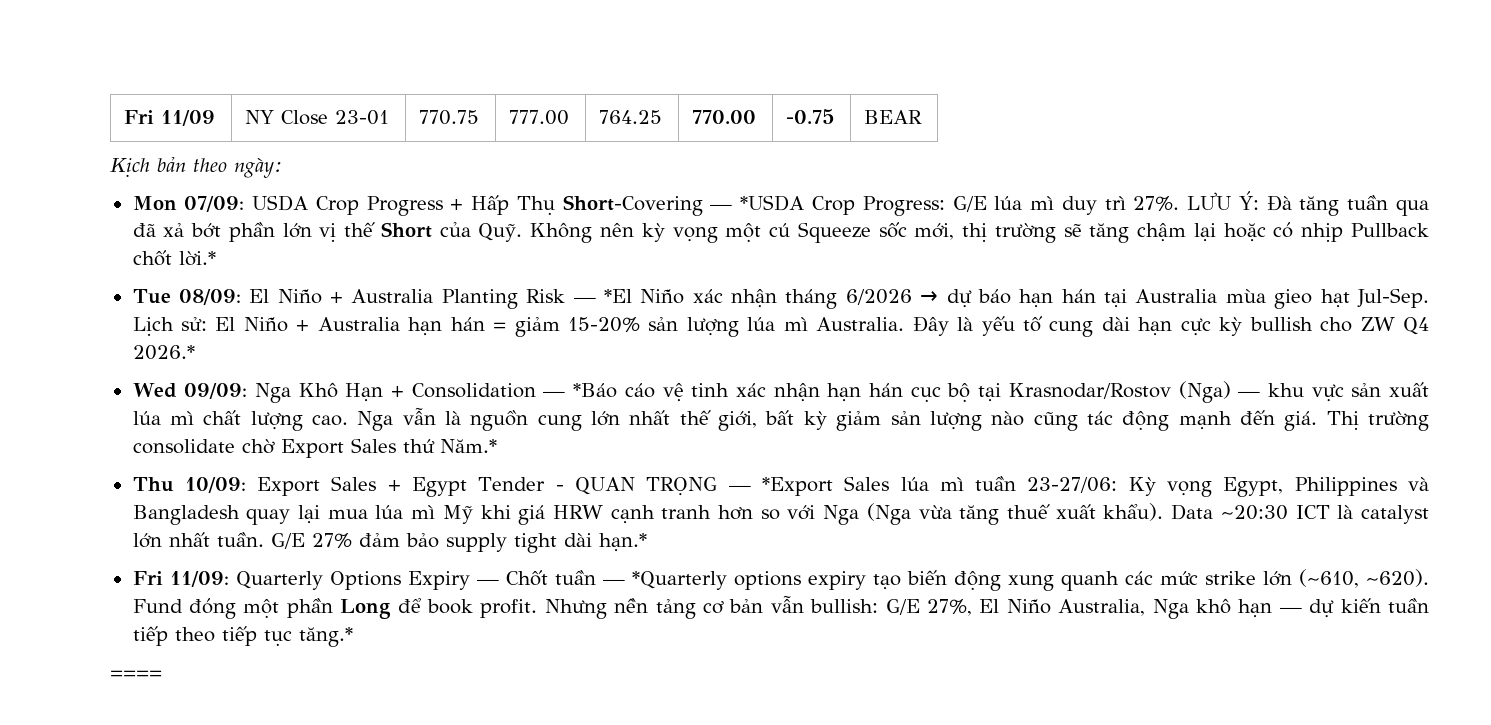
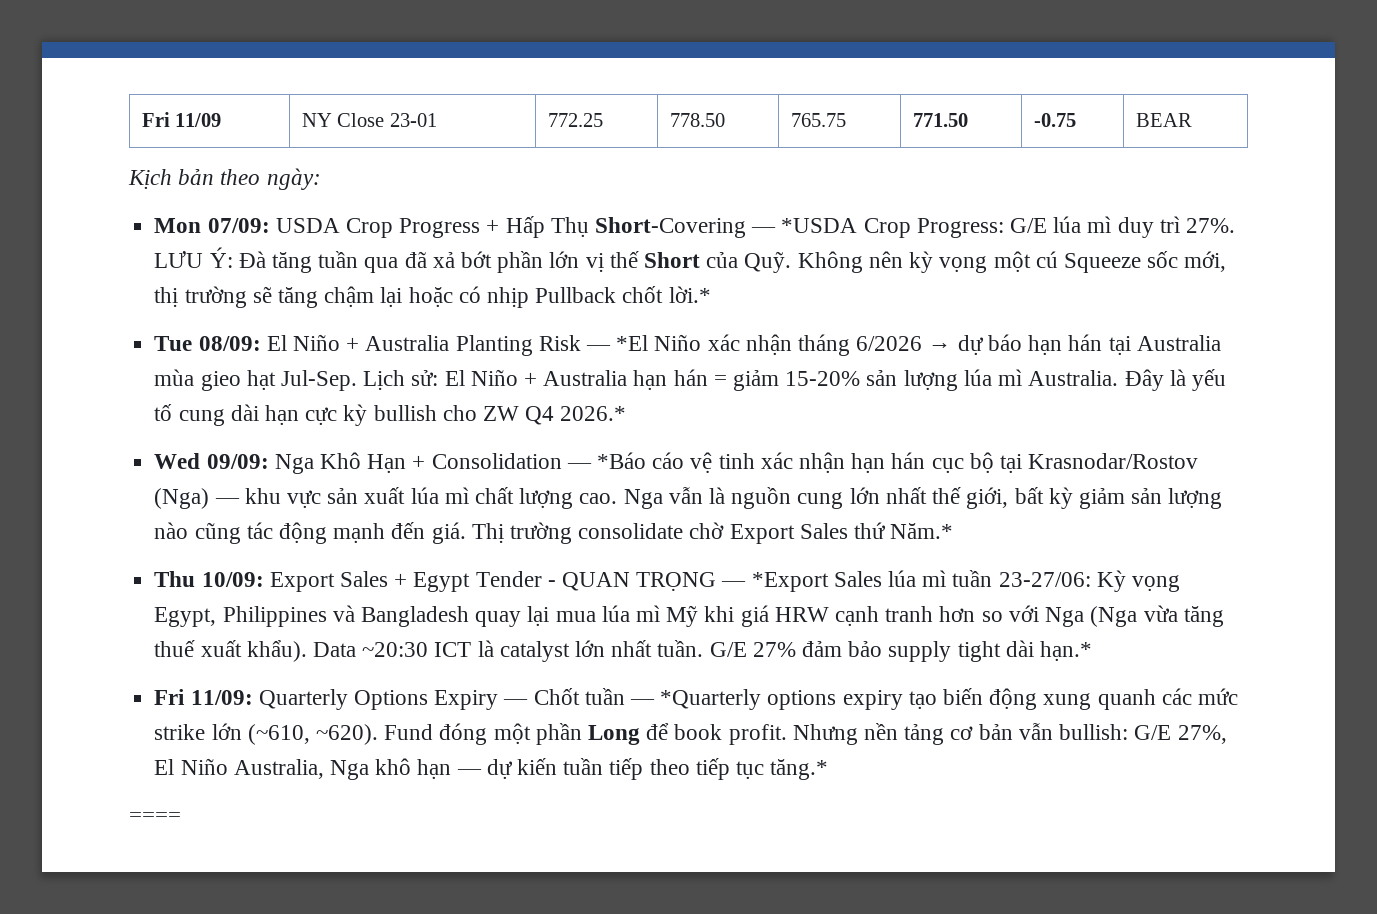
- Fri 11/09 | NY Close 23-01 | 770.75 | 777.00 | 764.25 | 770.00 | -0.75 | BEAR
+ Fri 11/09 | NY Close 23-01 | 772.25 | 778.50 | 765.75 | 771.50 | -0.75 | BEAR

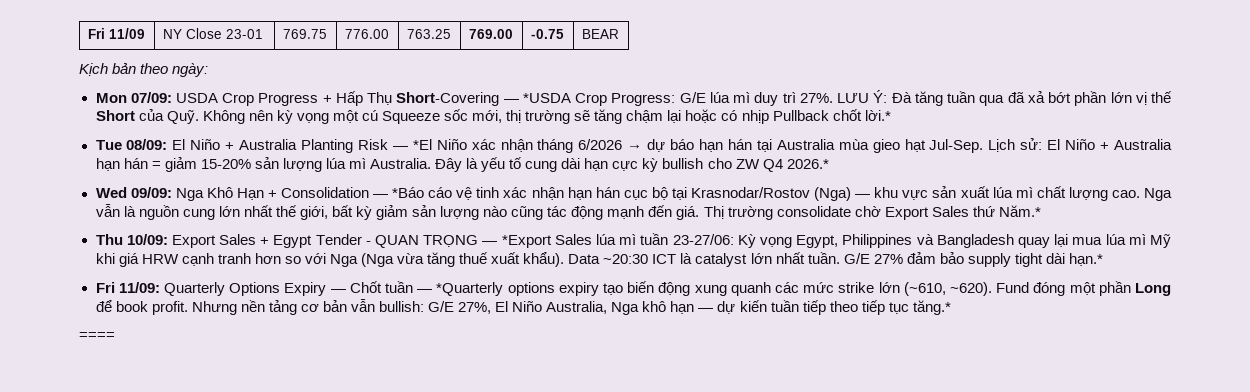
- Fri 11/09 | NY Close 23-01 | 772.25 | 778.50 | 765.75 | 771.50 | -0.75 | BEAR
+ Fri 11/09 | NY Close 23-01 | 769.75 | 776.00 | 763.25 | 769.00 | -0.75 | BEAR

